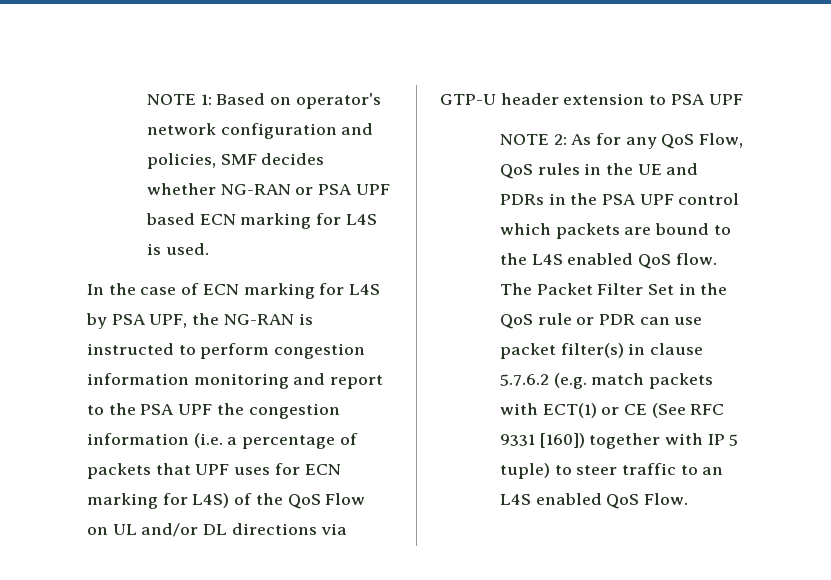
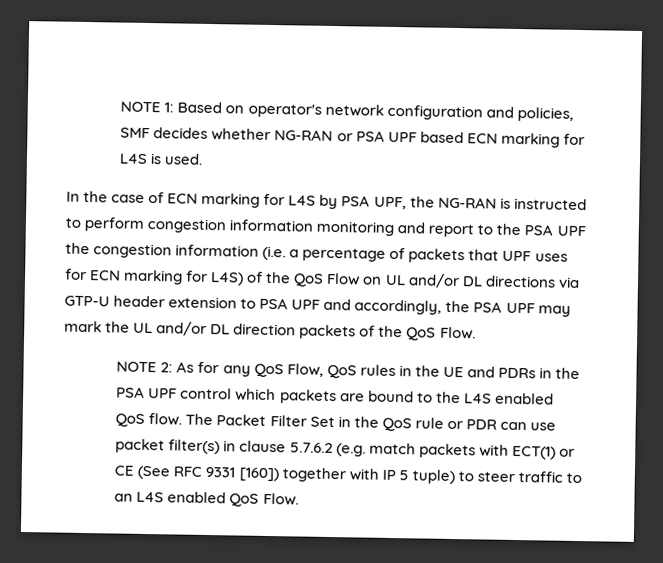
- In the case of ECN marking for L4S by PSA UPF, the NG-RAN is instructed to perform congestion information monitoring and report to the PSA UPF the congestion information (i.e. a percentage of packets that UPF uses for ECN marking for L4S) of the QoS Flow on UL and/or DL directions via GTP-U header extension to PSA UPF
+ In the case of ECN marking for L4S by PSA UPF, the NG-RAN is instructed to perform congestion information monitoring and report to the PSA UPF the congestion information (i.e. a percentage of packets that UPF uses for ECN marking for L4S) of the QoS Flow on UL and/or DL directions via GTP-U header extension to PSA UPF and accordingly, the PSA UPF may mark the UL and/or DL direction packets of the QoS Flow.

